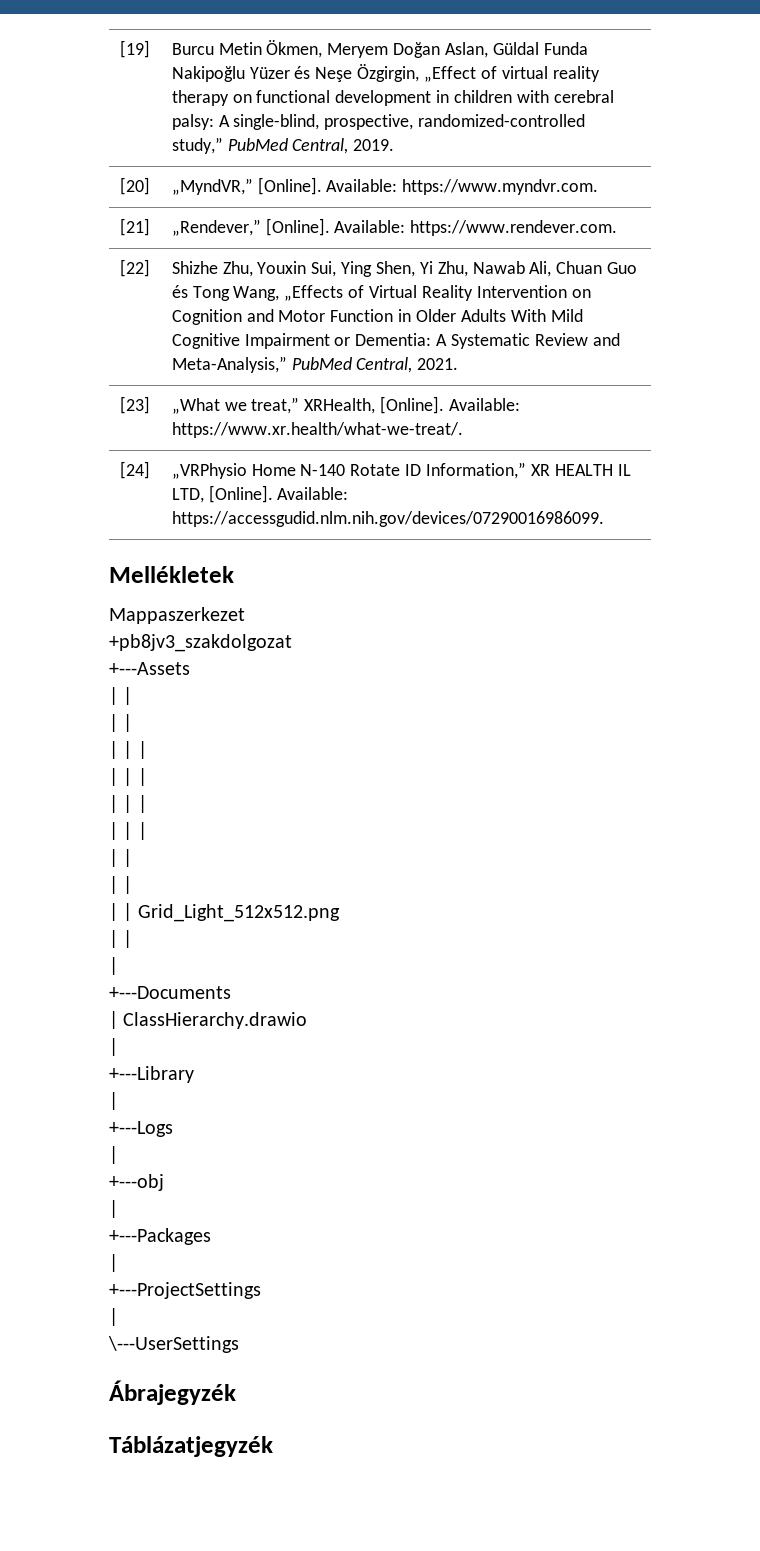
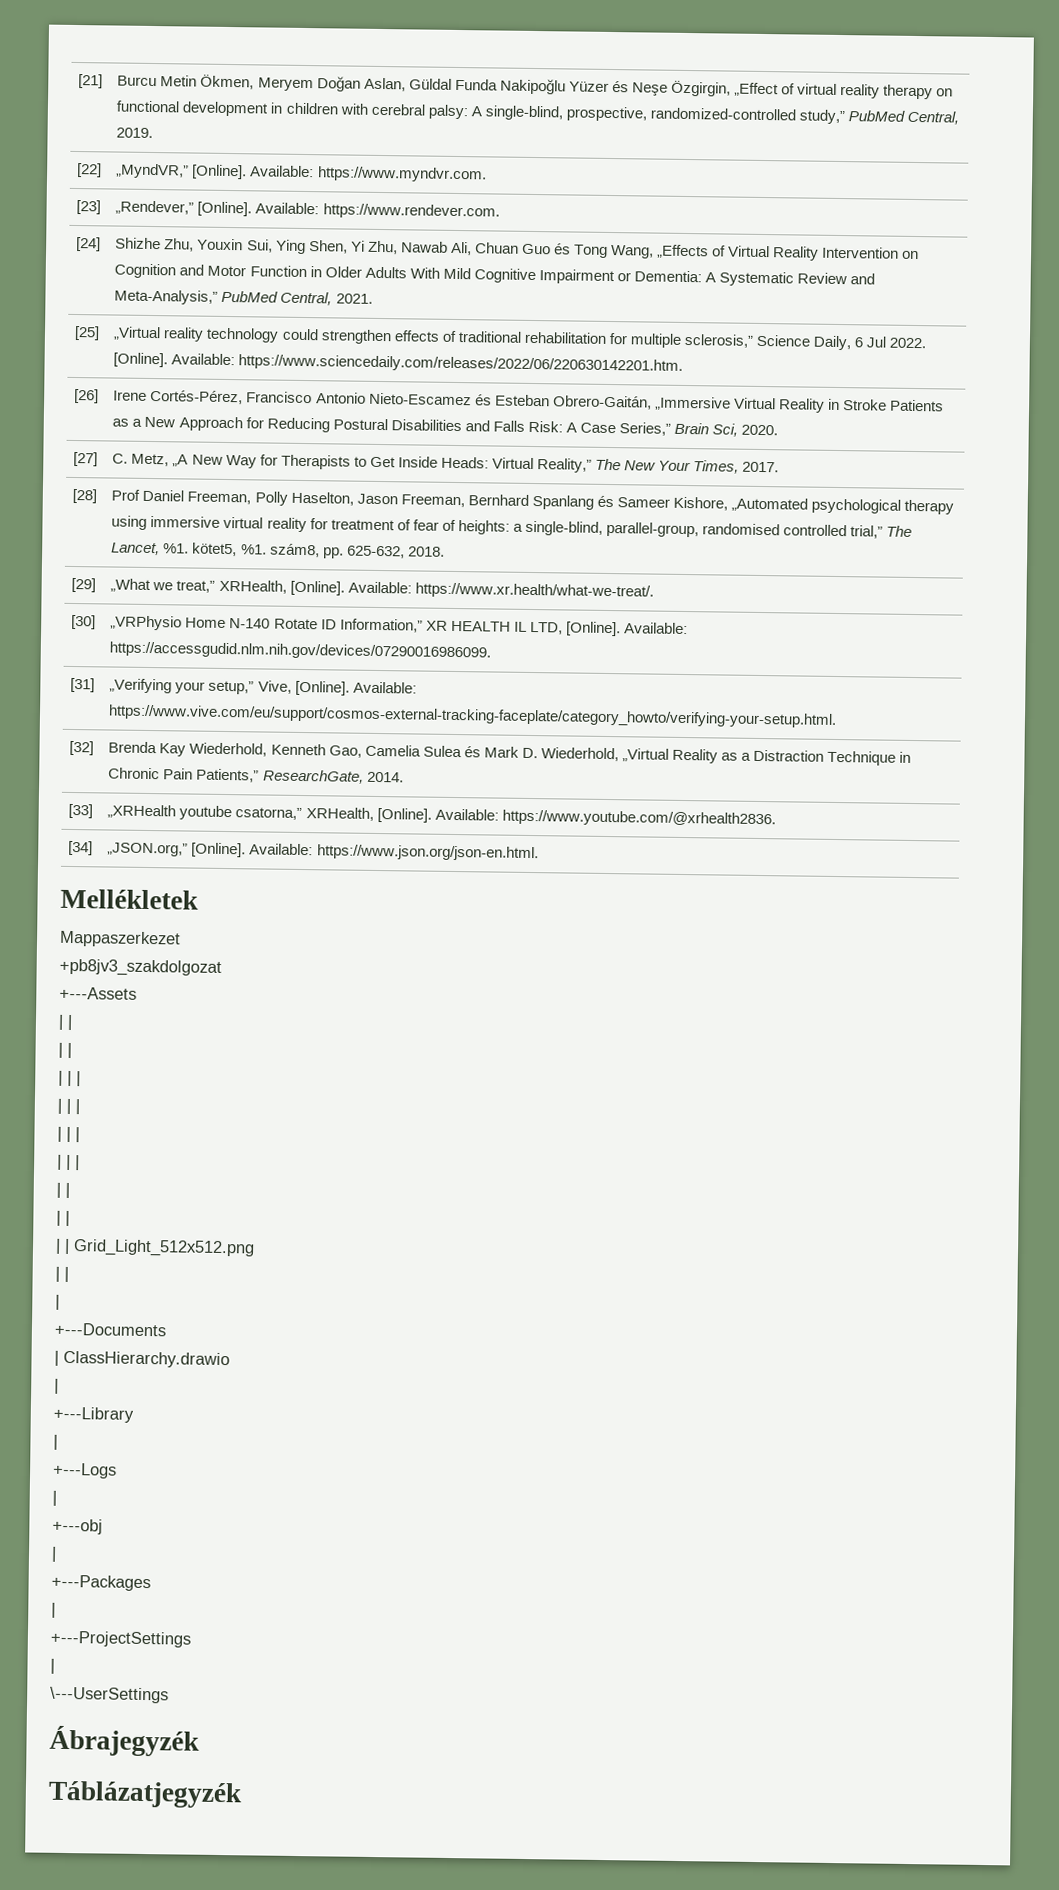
- [19] | Burcu Metin Ökmen, Meryem Doğan Aslan, Güldal Funda Nakipoğlu Yüzer és Neşe Özgirgin, „Effect of virtual reality therapy on functional development in children with cerebral palsy: A single-blind, prospective, randomized-controlled study,” PubMed Central, 2019.
+ [21] | Burcu Metin Ökmen, Meryem Doğan Aslan, Güldal Funda Nakipoğlu Yüzer és Neşe Özgirgin, „Effect of virtual reality therapy on functional development in children with cerebral palsy: A single-blind, prospective, randomized-controlled study,” PubMed Central, 2019.
- [20] | „MyndVR,” [Online]. Available: https://www.myndvr.com.
+ [22] | „MyndVR,” [Online]. Available: https://www.myndvr.com.
- [21] | „Rendever,” [Online]. Available: https://www.rendever.com.
+ [23] | „Rendever,” [Online]. Available: https://www.rendever.com.
- [22]
+ [24]
- [23] | „What we treat,” XRHealth, [Online]. Available: https://www.xr.health/what-we-treat/.
+ [25] | „Virtual reality technology could strengthen effects of traditional rehabilitation for multiple sclerosis,” Science Daily, 6 Jul 2022. [Online]. Available: https://www.sciencedaily.com/releases/2022/06/220630142201.htm.
+ [26] | Irene Cortés-Pérez, Francisco Antonio Nieto-Escamez és Esteban Obrero-Gaitán, „Immersive Virtual Reality in Stroke Patients as a New Approach for Reducing Postural Disabilities and Falls Risk: A Case Series,” Brain Sci, 2020.
+ [27] | C. Metz, „A New Way for Therapists to Get Inside Heads: Virtual Reality,” The New Your Times, 2017.
+ [28] | Prof Daniel Freeman, Polly Haselton, Jason Freeman, Bernhard Spanlang és Sameer Kishore, „Automated psychological therapy using immersive virtual reality for treatment of fear of heights: a single-blind, parallel-group, randomised controlled trial,” The Lancet, %1. kötet5, %1. szám8, pp. 625-632, 2018.
+ [29] | „What we treat,” XRHealth, [Online]. Available: https://www.xr.health/what-we-treat/.
- [24] | „VRPhysio Home N-140 Rotate ID Information,” XR HEALTH IL LTD, [Online]. Available: https://accessgudid.nlm.nih.gov/devices/07290016986099.
+ [30] | „VRPhysio Home N-140 Rotate ID Information,” XR HEALTH IL LTD, [Online]. Available: https://accessgudid.nlm.nih.gov/devices/07290016986099.
+ [31] | „Verifying your setup,” Vive, [Online]. Available: https://www.vive.com/eu/support/cosmos-external-tracking-faceplate/category_howto/verifying-your-setup.html.
+ [32] | Brenda Kay Wiederhold, Kenneth Gao, Camelia Sulea és Mark D. Wiederhold, „Virtual Reality as a Distraction Technique in Chronic Pain Patients,” ResearchGate, 2014.
+ [33] | „XRHealth youtube csatorna,” XRHealth, [Online]. Available: https://www.youtube.com/@xrhealth2836.
+ [34] | „JSON.org,” [Online]. Available: https://www.json.org/json-en.html.

